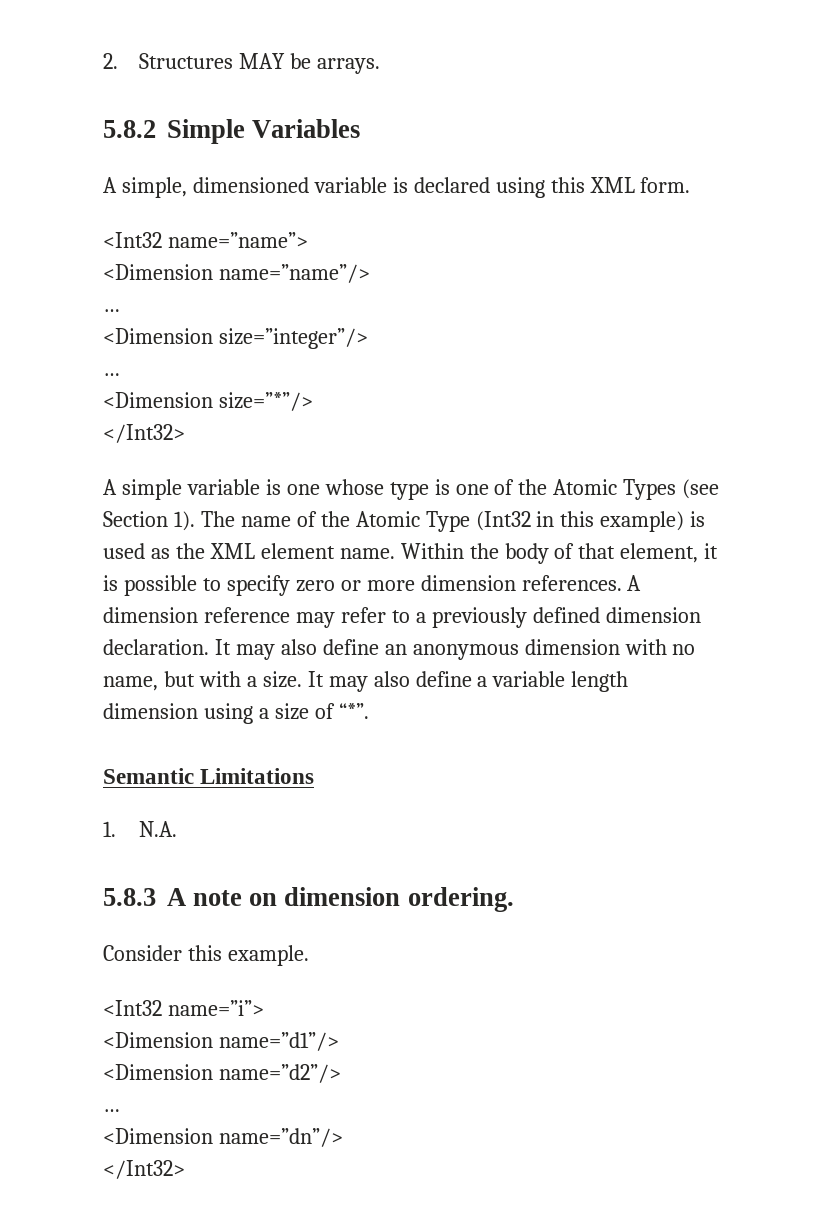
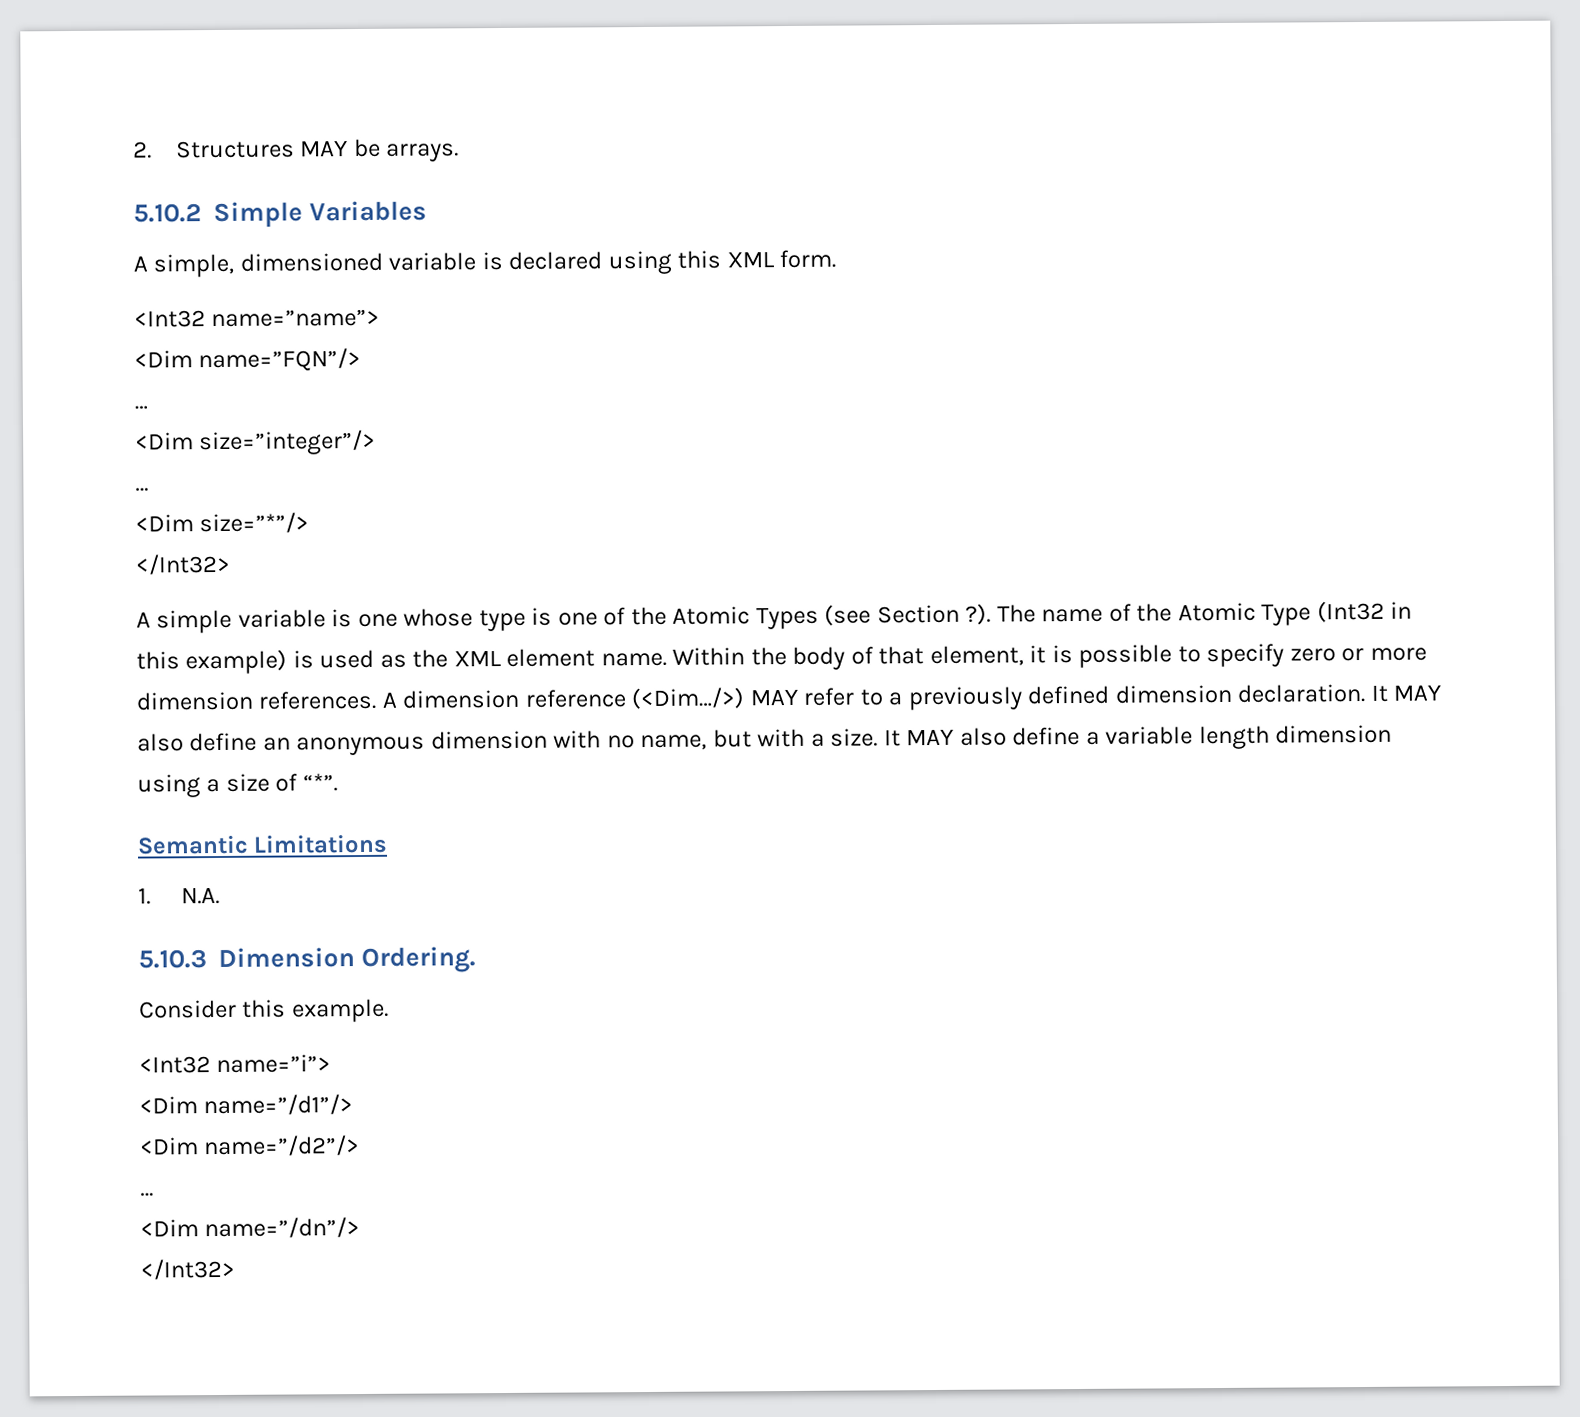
- 5.8.2 Simple Variables
+ 5.10.2 Simple Variables
- <Dimension name=”name”/>
+ <Dim name=”FQN”/>
  …
- <Dimension size=”integer”/>
+ <Dim size=”integer”/>
- <Dimension size=”*”/>
+ <Dim size=”*”/>
- A simple variable is one whose type is one of the Atomic Types (see Section 1).
+ A simple variable is one whose type is one of the Atomic Types (see Section ?).
- A dimension reference may refer to a previously defined dimension declaration.
+ A dimension reference (<Dim…/>) MAY refer to a previously defined dimension declaration.
- It may also define an anonymous dimension with no name, but with a size.
+ It MAY also define an anonymous dimension with no name, but with a size.
- It may also define a variable length dimension using a size of “*”.
+ It MAY also define a variable length dimension using a size of “*”.
- 5.8.3 A note on dimension ordering.
+ 5.10.3 Dimension Ordering.
- <Dimension name=”d1”/>
- <Dimension name=”d2”/>
+ <Dim name=”/d1”/>
+ <Dim name=”/d2”/>
  …
- <Dimension name=”dn”/>
+ <Dim name=”/dn”/>

